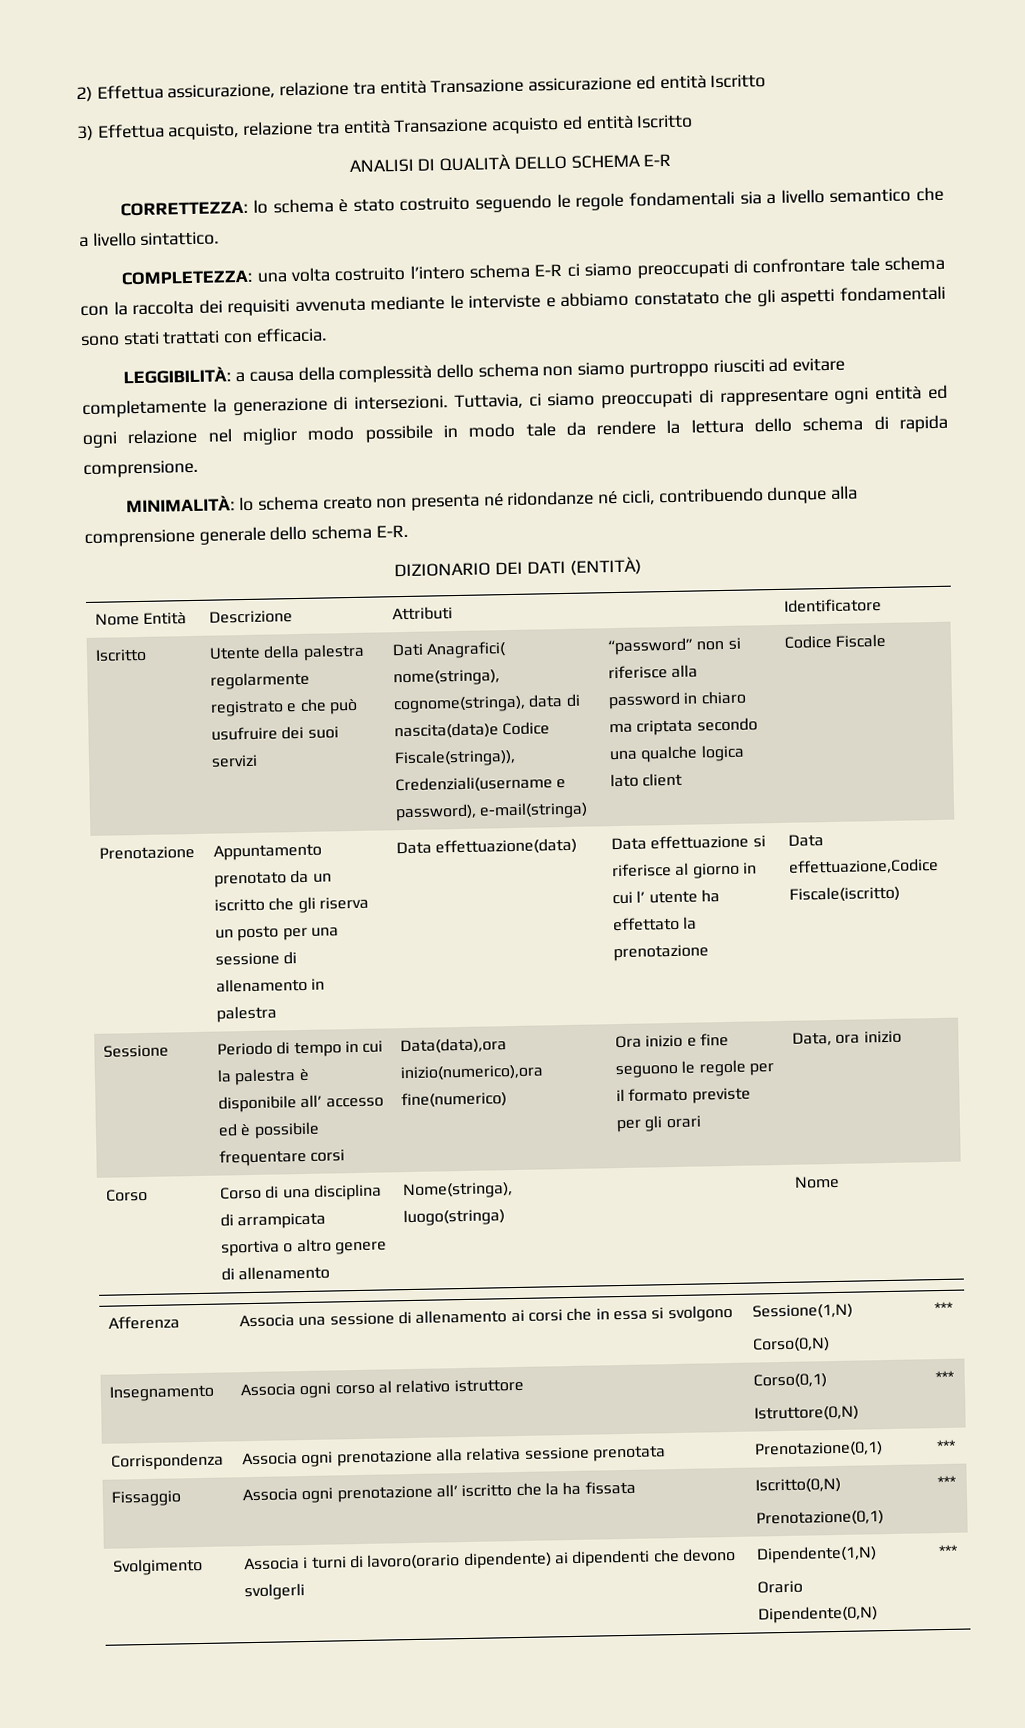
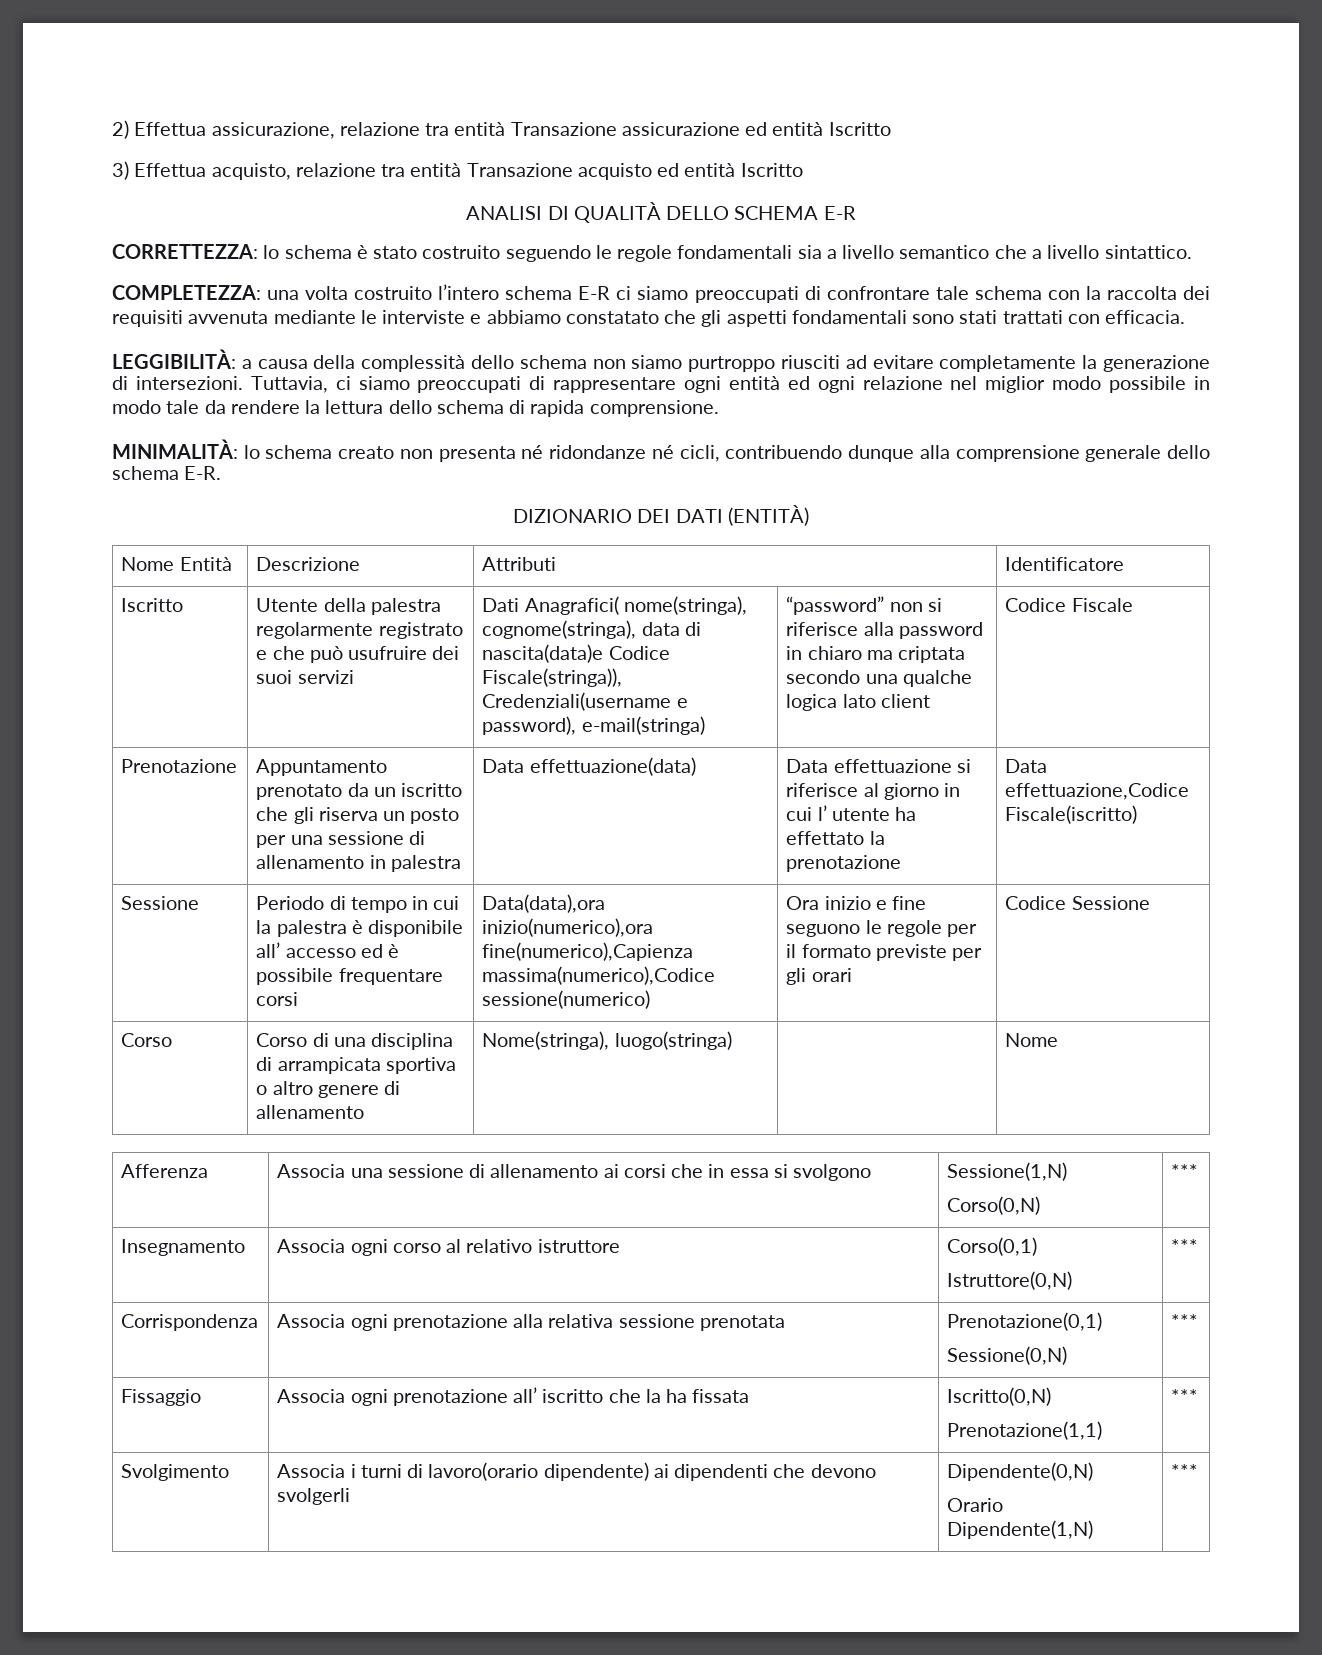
- Sessione | Periodo di tempo in cui la palestra è disponibile all’ accesso ed è possibile frequentare corsi | Data(data),ora inizio(numerico),ora fine(numerico) | Ora inizio e fine seguono le regole per il formato previste per gli orari | Data, ora inizio
+ Sessione | Periodo di tempo in cui la palestra è disponibile all’ accesso ed è possibile frequentare corsi | Data(data),ora inizio(numerico),ora fine(numerico),Capienza massima(numerico),Codice sessione(numerico) | Ora inizio e fine seguono le regole per il formato previste per gli orari | Codice Sessione
- Corrispondenza | Associa ogni prenotazione alla relativa sessione prenotata | Prenotazione(0,1) | ***
+ Corrispondenza | Associa ogni prenotazione alla relativa sessione prenotata | Prenotazione(0,1)
+ Sessione(0,N) | ***
  Fissaggio | Associa ogni prenotazione all’ iscritto che la ha fissata | Iscritto(0,N)
- Prenotazione(0,1) | ***
+ Prenotazione(1,1) | ***
- Svolgimento | Associa i turni di lavoro(orario dipendente) ai dipendenti che devono svolgerli | Dipendente(1,N)
- Orario Dipendente(0,N) | ***
+ Svolgimento | Associa i turni di lavoro(orario dipendente) ai dipendenti che devono svolgerli | Dipendente(0,N)
+ Orario Dipendente(1,N) | ***

